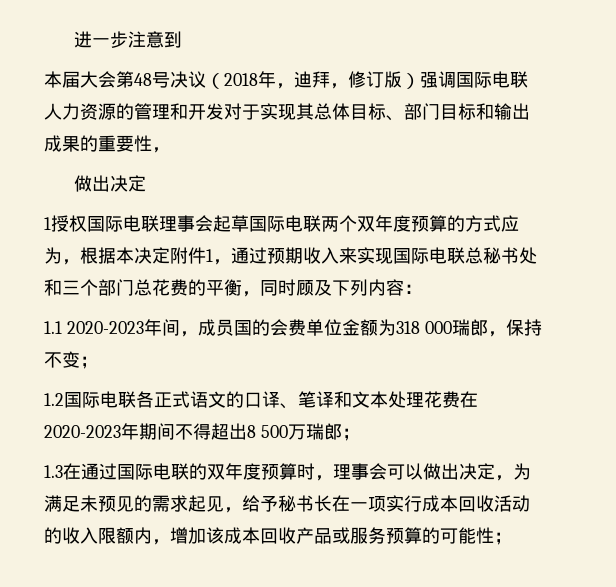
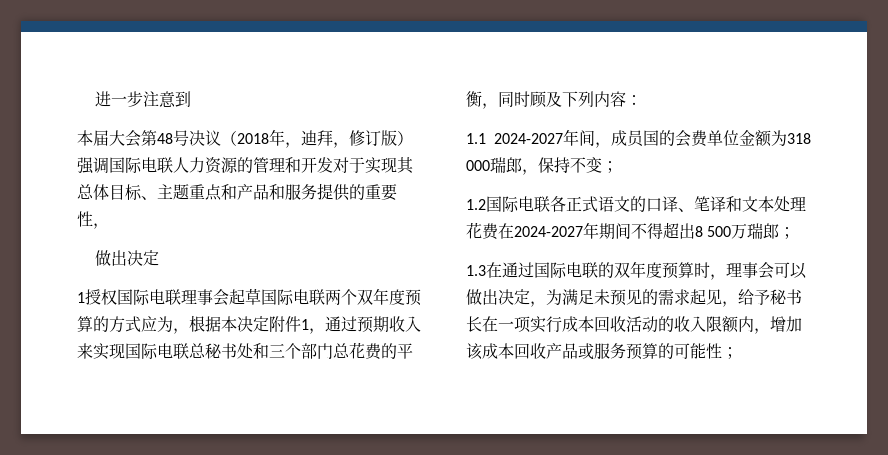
- 本届大会第48号决议（2018年，迪拜，修订版）强调国际电联人力资源的管理和开发对于实现其总体目标、部门目标和输出成果的重要性，
+ 本届大会第48号决议（2018年，迪拜，修订版）强调国际电联人力资源的管理和开发对于实现其总体目标、主题重点和产品和服务提供的重要性，
- 1.1 2020-2023年间，成员国的会费单位金额为318 000瑞郎，保持不变；
+ 1.1 2024-2027年间，成员国的会费单位金额为318 000瑞郎，保持不变；
- 1.2国际电联各正式语文的口译、笔译和文本处理花费在2020-2023年期间不得超出8 500万瑞郎；
+ 1.2国际电联各正式语文的口译、笔译和文本处理花费在2024-2027年期间不得超出8 500万瑞郎；

